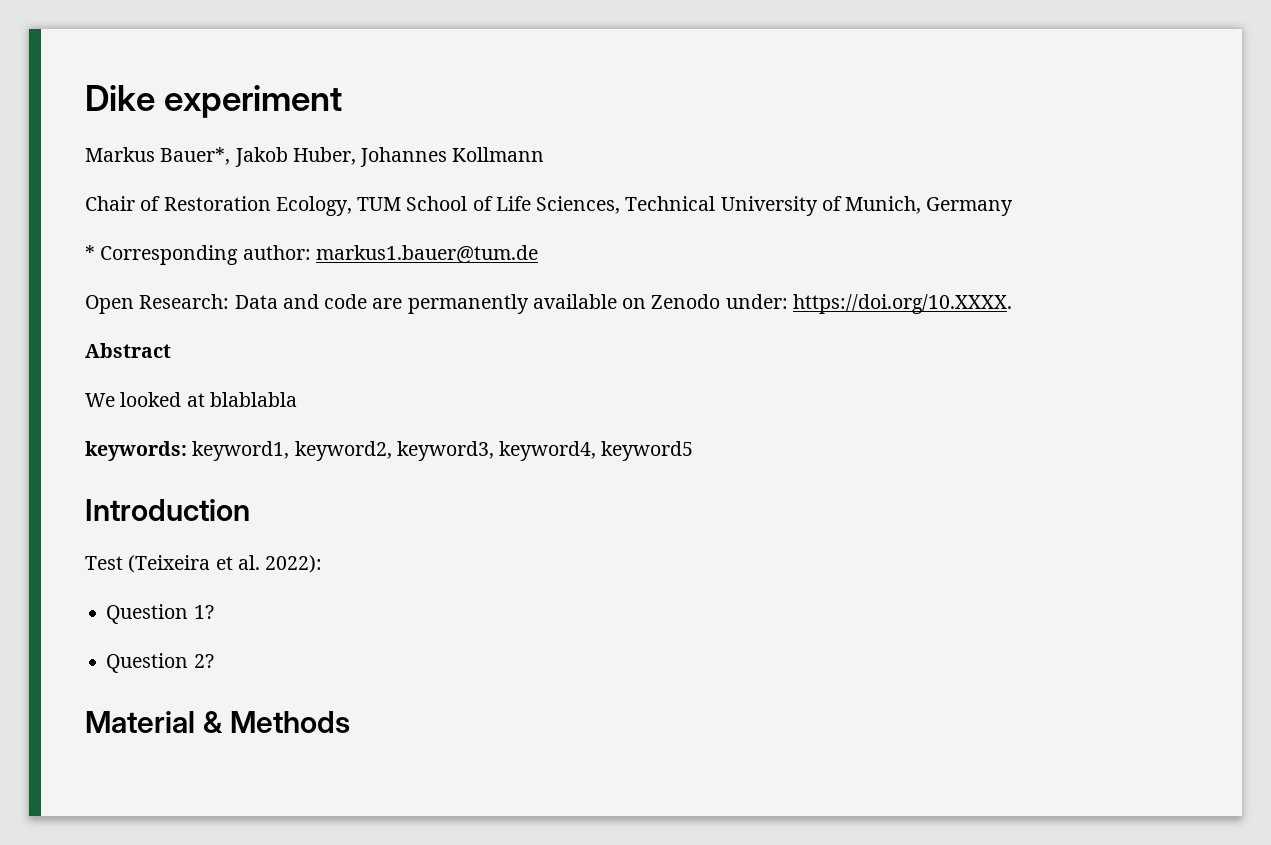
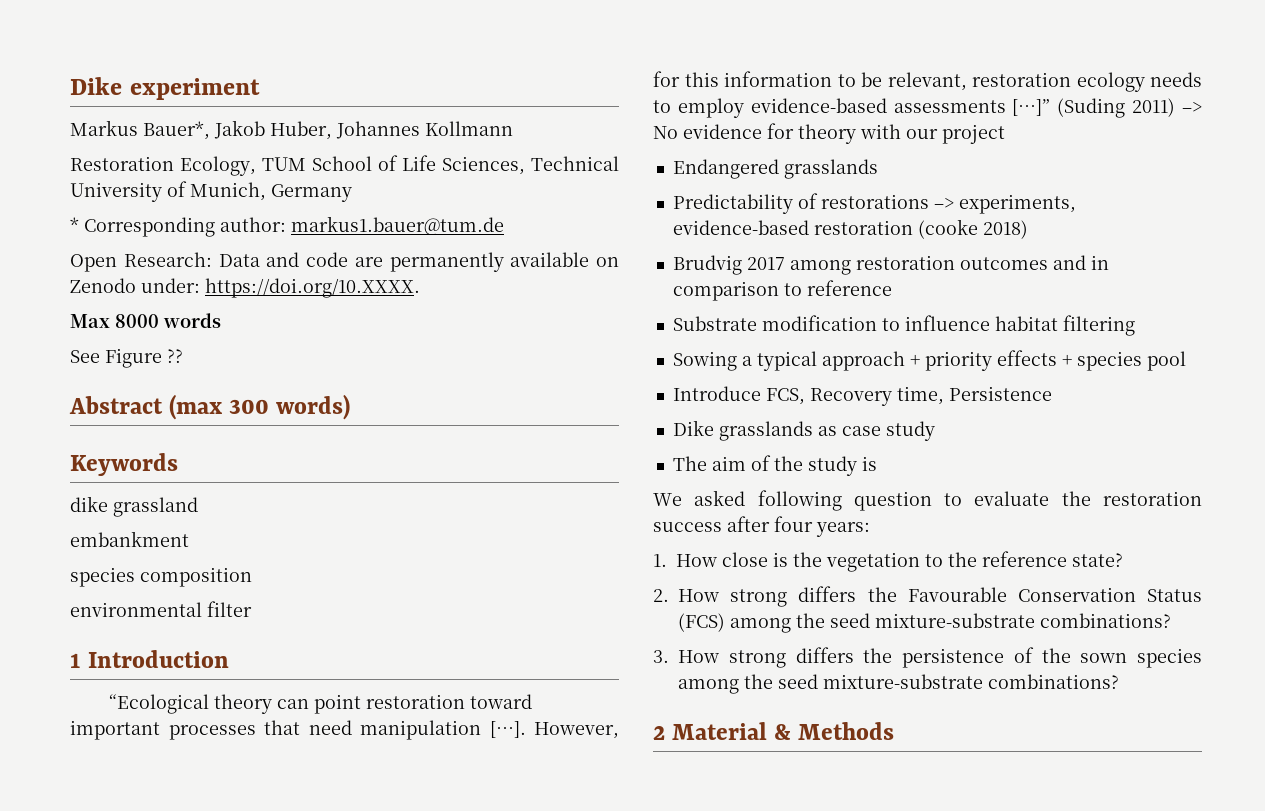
- Chair of Restoration Ecology, TUM School of Life Sciences, Technical University of Munich, Germany
+ Restoration Ecology, TUM School of Life Sciences, Technical University of Munich, Germany
- Abstract
- We looked at blablabla
- keywords: keyword1, keyword2, keyword3, keyword4, keyword5
- Introduction
- Test (Teixeira et al. 2022):
- Question 1?
- Question 2?
- Material & Methods
+ Max 8000 words
+ See Figure ??
+ Abstract (max 300 words)
+ Keywords
+ dike grassland
+ embankment
+ species composition
+ environmental filter
+ 1 Introduction
+ “Ecological theory can point restoration toward important processes that need manipulation […]. However, for this information to be relevant, restoration ecology needs to employ evidence-based assessments […]” (Suding 2011) –> No evidence for theory with our project
+ Endangered grasslands
+ Predictability of restorations –> experiments, evidence-based restoration (cooke 2018)
+ Brudvig 2017 among restoration outcomes and in comparison to reference
+ Substrate modification to influence habitat filtering
+ Sowing a typical approach + priority effects + species pool
+ Introduce FCS, Recovery time, Persistence
+ Dike grasslands as case study
+ The aim of the study is
+ We asked following question to evaluate the restoration success after four years:
+ 1. How close is the vegetation to the reference state?
+ 2. How strong differs the Favourable Conservation Status (FCS) among the seed mixture-substrate combinations?
+ 3. How strong differs the persistence of the sown species among the seed mixture-substrate combinations?
+ 2 Material & Methods

